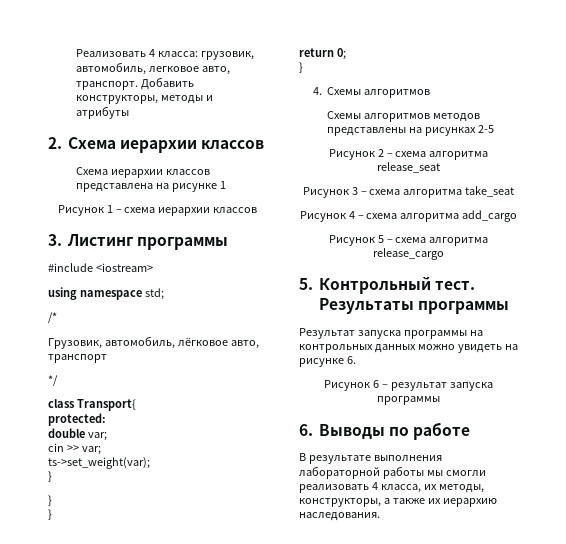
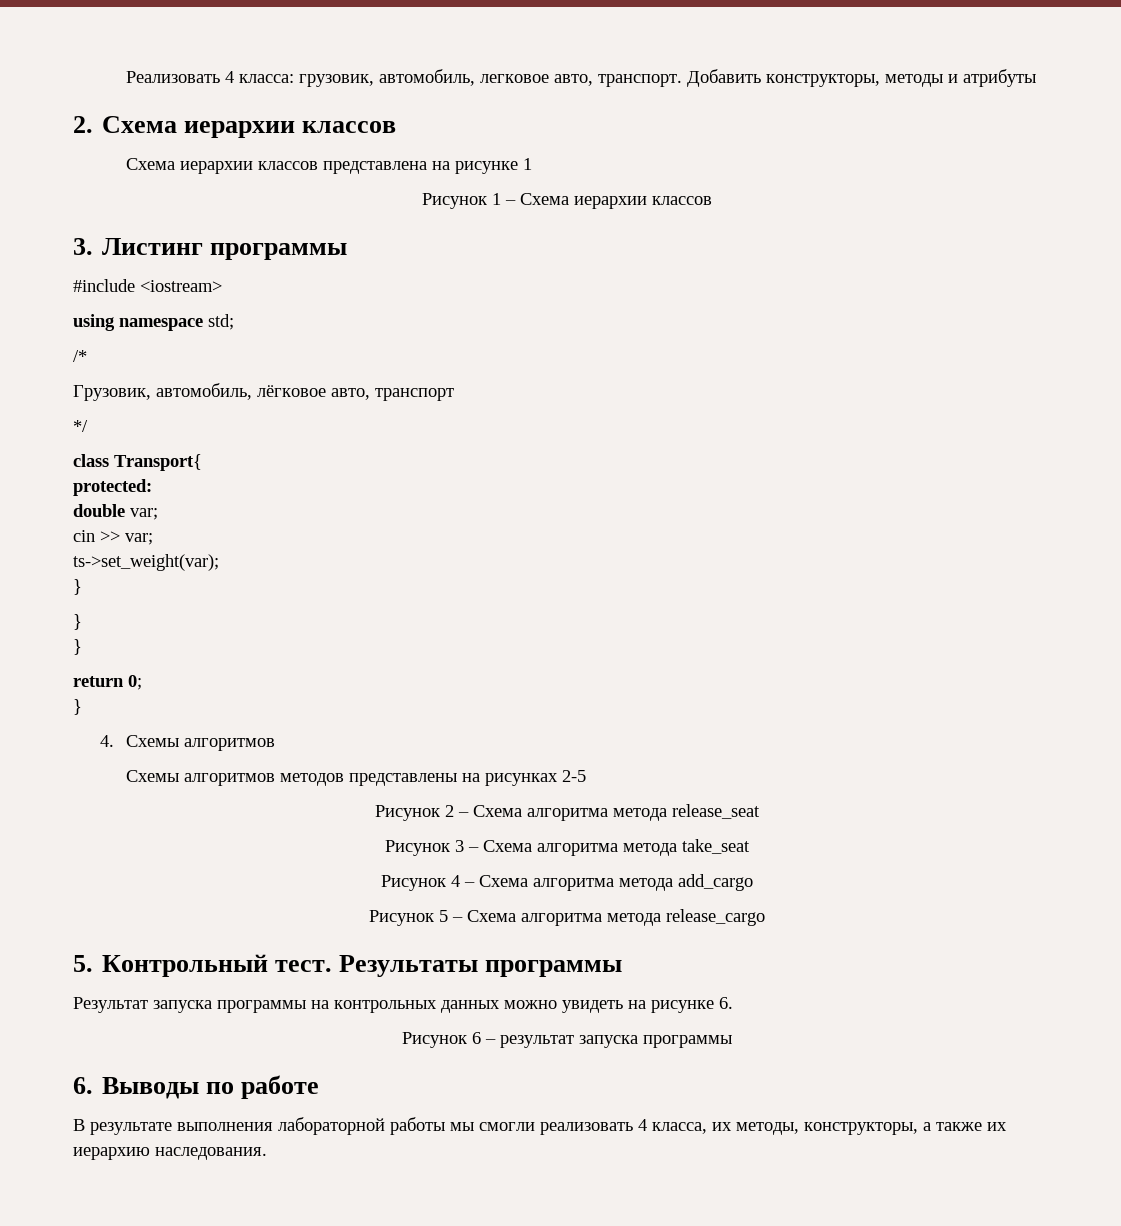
- Рисунок 1 – схема иерархии классов
+ Рисунок 1 – Схема иерархии классов
- Рисунок 2 – схема алгоритма release_seat
+ Рисунок 2 – Схема алгоритма метода release_seat
- Рисунок 3 – схема алгоритма take_seat
+ Рисунок 3 – Схема алгоритма метода take_seat
- Рисунок 4 – схема алгоритма add_cargo
+ Рисунок 4 – Схема алгоритма метода add_cargo
- Рисунок 5 – схема алгоритма release_cargo
+ Рисунок 5 – Схема алгоритма метода release_cargo

